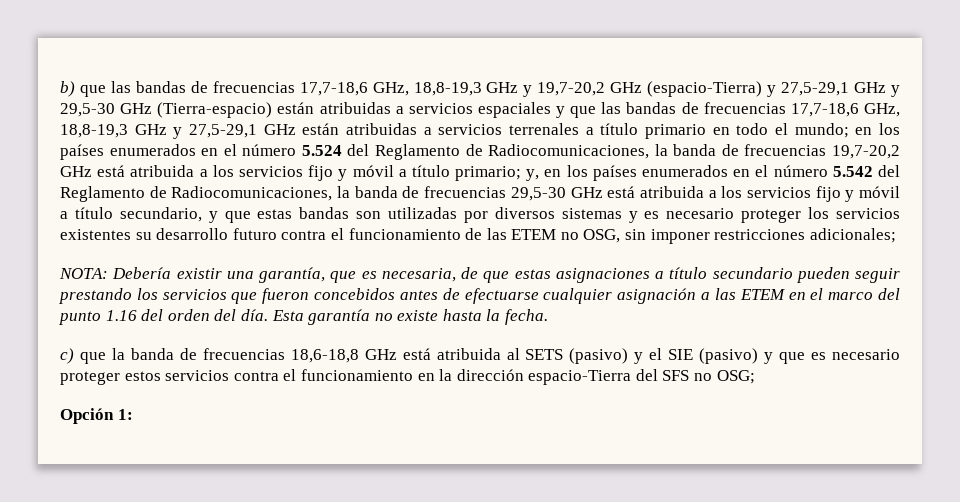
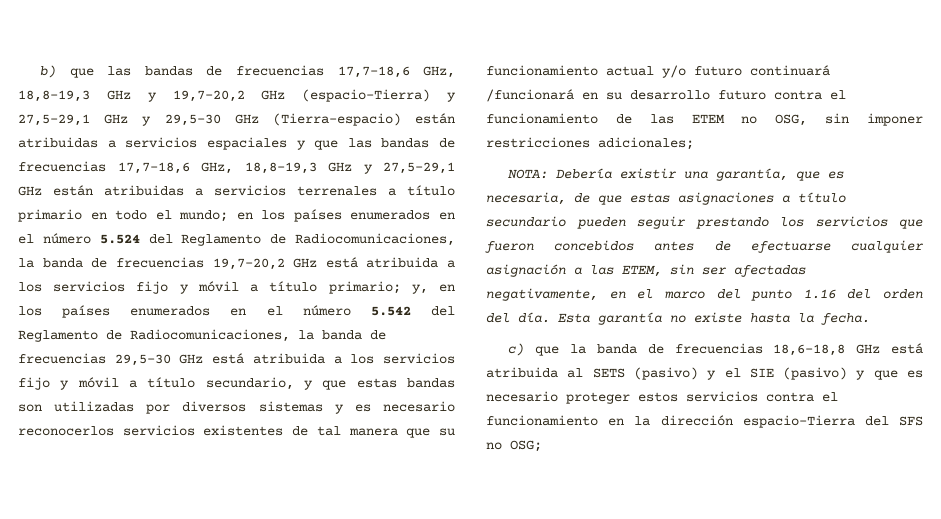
- y, en los países enumerados en el número 5.542 del Reglamento de Radiocomunicaciones, la banda de frecuencias 29,5-30 GHz está atribuida a los servicios fijo y móvil a título secundario, y que estas bandas son utilizadas por diversos sistemas y es necesario proteger los servicios existentes su desarrollo futuro contra el funcionamiento de las ETEM no OSG, sin imponer restricciones adicionales;
+ y, en los países enumerados en el número 5.542 del Reglamento de Radiocomunicaciones, la banda de frecuencias 29,5-30 GHz está atribuida a los servicios fijo y móvil a título secundario, y que estas bandas son utilizadas por diversos sistemas y es necesario reconocerlos servicios existentes de tal manera que su funcionamiento actual y/o futuro continuará /funcionará en su desarrollo futuro contra el funcionamiento de las ETEM no OSG, sin imponer restricciones adicionales;
- NOTA: Debería existir una garantía, que es necesaria, de que estas asignaciones a título secundario pueden seguir prestando los servicios que fueron concebidos antes de efectuarse cualquier asignación a las ETEM en el marco del punto 1.16 del orden del día.
+ NOTA: Debería existir una garantía, que es necesaria, de que estas asignaciones a título secundario pueden seguir prestando los servicios que fueron concebidos antes de efectuarse cualquier asignación a las ETEM, sin ser afectadas negativamente, en el marco del punto 1.16 del orden del día.
- Opción 1:

